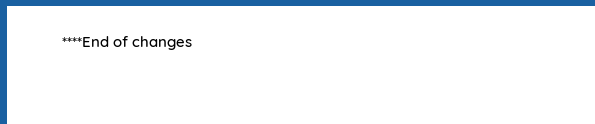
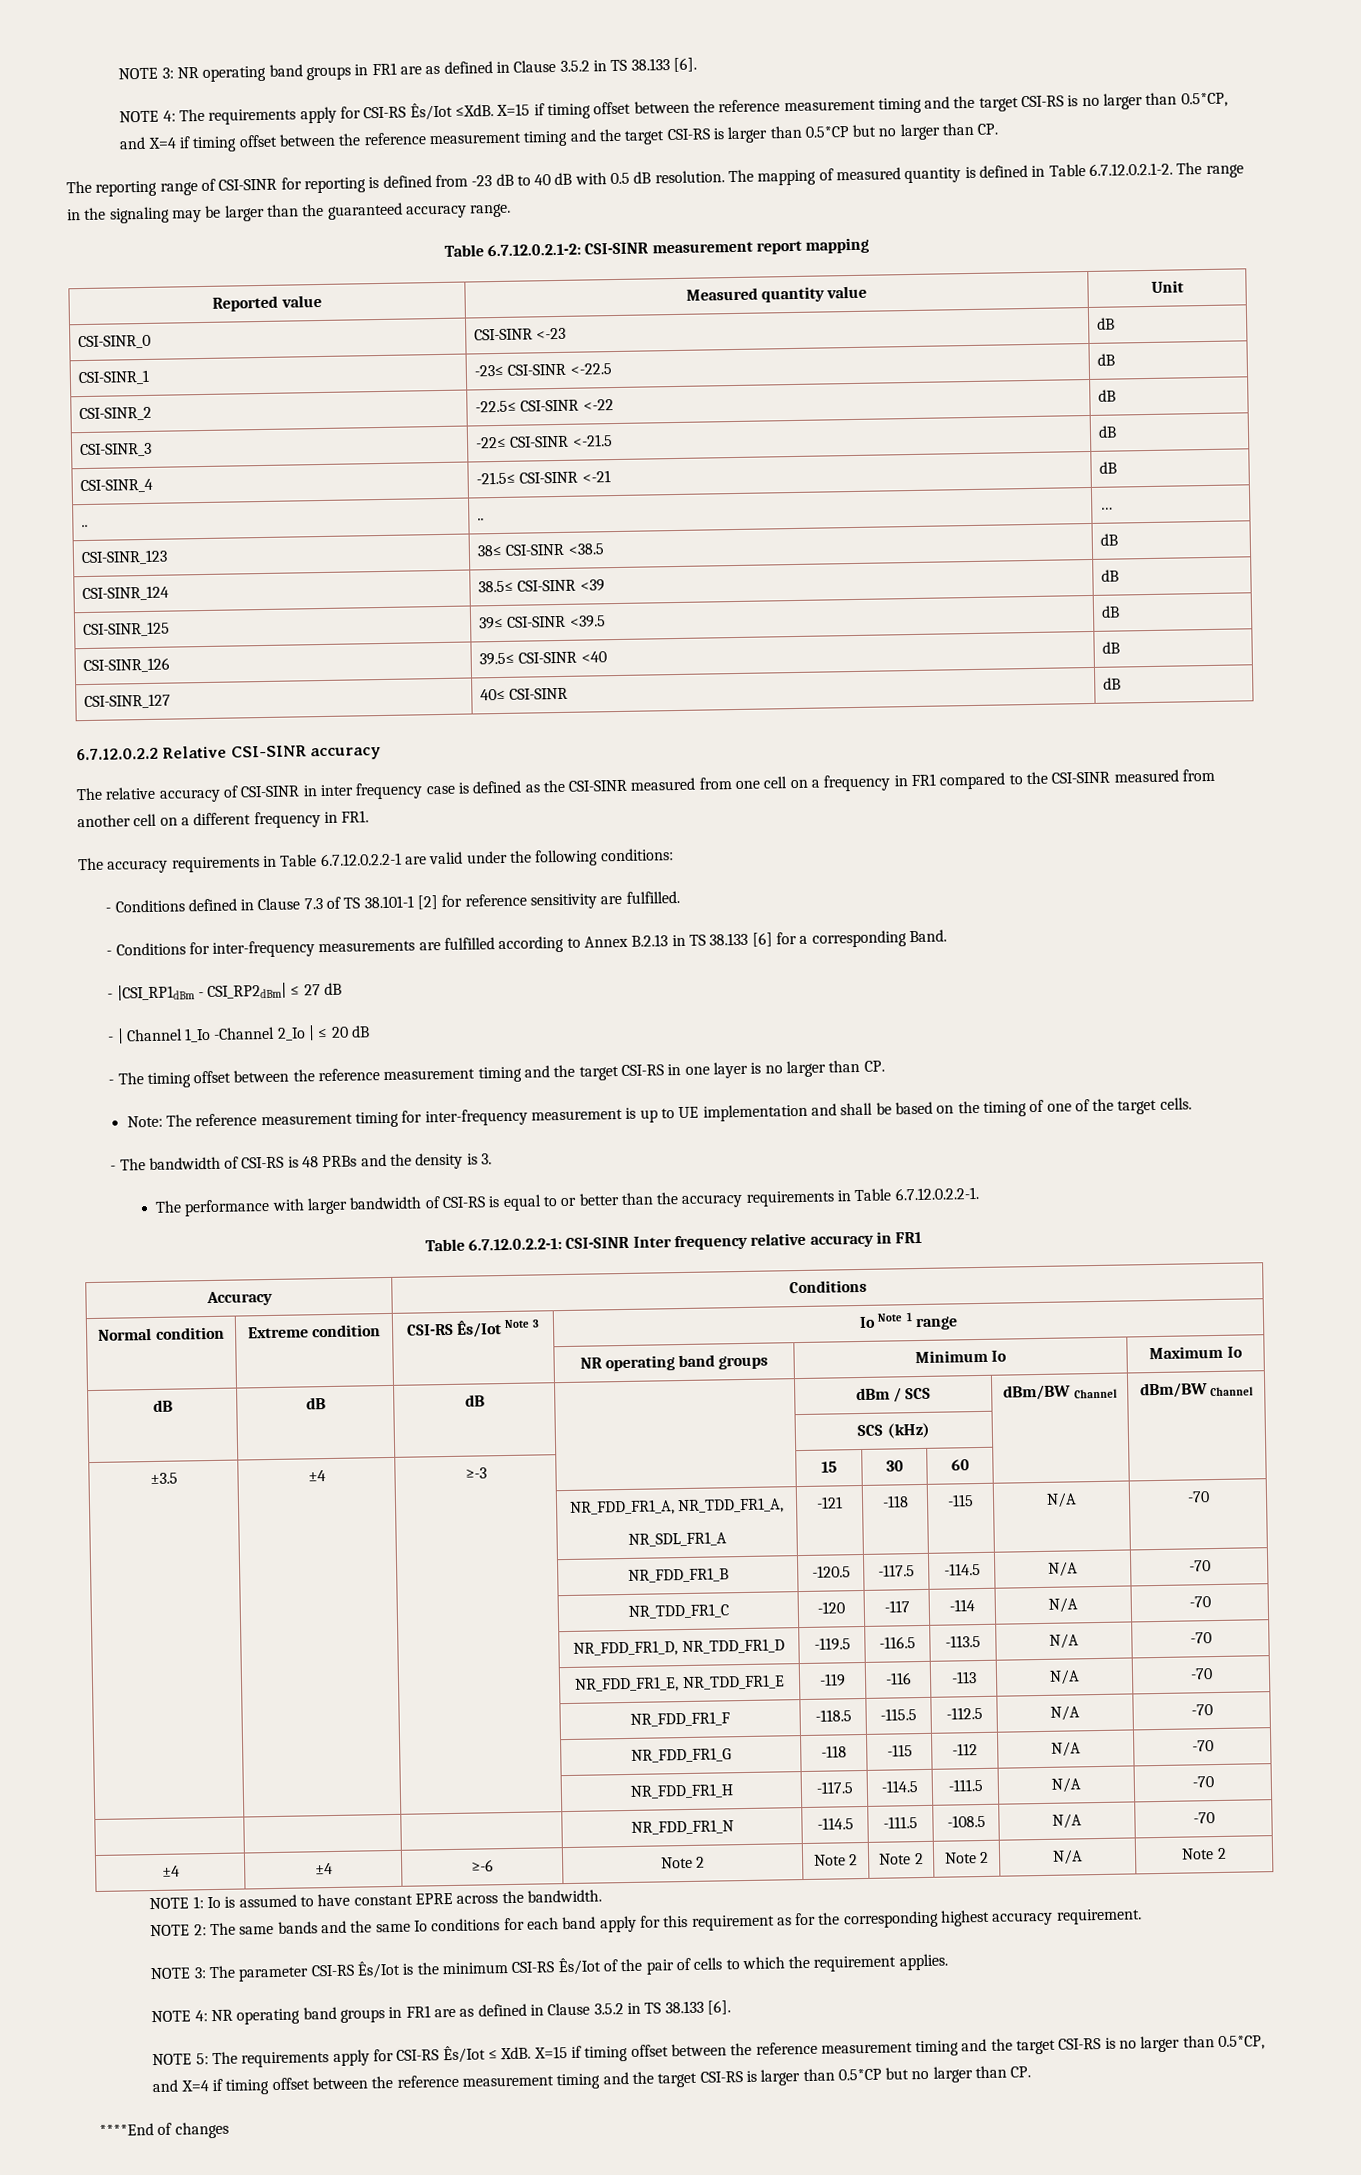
+ NOTE 3: NR operating band groups in FR1 are as defined in Clause 3.5.2 in TS 38.133 [6].
+ NOTE 4: The requirements apply for CSI-RS Ês/Iot ≤XdB. X=15 if timing offset between the reference measurement timing and the target CSI-RS is no larger than 0.5*CP, and X=4 if timing offset between the reference measurement timing and the target CSI-RS is larger than 0.5*CP but no larger than CP.
+ The reporting range of CSI-SINR for reporting is defined from -23 dB to 40 dB with 0.5 dB resolution. The mapping of measured quantity is defined in Table 6.7.12.0.2.1-2. The range in the signaling may be larger than the guaranteed accuracy range.
+ Table 6.7.12.0.2.1-2: CSI-SINR measurement report mapping
+ Reported value | Measured quantity value | Unit
+ CSI-SINR_0 | CSI-SINR <-23 | dB
+ CSI-SINR_1 | -23≤ CSI-SINR <-22.5 | dB
+ CSI-SINR_2 | -22.5≤ CSI-SINR <-22 | dB
+ CSI-SINR_3 | -22≤ CSI-SINR <-21.5 | dB
+ CSI-SINR_4 | -21.5≤ CSI-SINR <-21 | dB
+ .. | .. | …
+ CSI-SINR_123 | 38≤ CSI-SINR <38.5 | dB
+ CSI-SINR_124 | 38.5≤ CSI-SINR <39 | dB
+ CSI-SINR_125 | 39≤ CSI-SINR <39.5 | dB
+ CSI-SINR_126 | 39.5≤ CSI-SINR <40 | dB
+ CSI-SINR_127 | 40≤ CSI-SINR | dB
+ 6.7.12.0.2.2 Relative CSI-SINR accuracy
+ The relative accuracy of CSI-SINR in inter frequency case is defined as the CSI-SINR measured from one cell on a frequency in FR1 compared to the CSI-SINR measured from another cell on a different frequency in FR1.
+ The accuracy requirements in Table 6.7.12.0.2.2-1 are valid under the following conditions:
+ - Conditions defined in Clause 7.3 of TS 38.101-1 [2] for reference sensitivity are fulfilled.
+ - Conditions for inter-frequency measurements are fulfilled according to Annex B.2.13 in TS 38.133 [6] for a corresponding Band.
+ - |CSI_RP1dBm - CSI_RP2dBm| ≤ 27 dB
+ - | Channel 1_Io -Channel 2_Io | ≤ 20 dB
+ - The timing offset between the reference measurement timing and the target CSI-RS in one layer is no larger than CP.
+ Note: The reference measurement timing for inter-frequency measurement is up to UE implementation and shall be based on the timing of one of the target cells.
+ - The bandwidth of CSI-RS is 48 PRBs and the density is 3.
+ The performance with larger bandwidth of CSI-RS is equal to or better than the accuracy requirements in Table 6.7.12.0.2.2-1.
+ Table 6.7.12.0.2.2-1: CSI-SINR Inter frequency relative accuracy in FR1
+ Accuracy | Conditions
+ Normal condition | Extreme condition | CSI-RS Ês/Iot Note 3 | Io Note 1 range
+ | | | NR operating band groups | Minimum Io | Maximum Io
+ dB | dB | dB | | dBm / SCS | dBm/BW Channel | dBm/BW Channel
+ | | | | SCS (kHz) | |
+ ±3.5 | ±4 | ≥-3 | | 15 | 30 | 60 | |
+ | | | NR_FDD_FR1_A, NR_TDD_FR1_A,
+ NR_SDL_FR1_A | -121 | -118 | -115 | N/A | -70
+ | | | NR_FDD_FR1_B | -120.5 | -117.5 | -114.5 | N/A | -70
+ | | | NR_TDD_FR1_C | -120 | -117 | -114 | N/A | -70
+ | | | NR_FDD_FR1_D, NR_TDD_FR1_D | -119.5 | -116.5 | -113.5 | N/A | -70
+ | | | NR_FDD_FR1_E, NR_TDD_FR1_E | -119 | -116 | -113 | N/A | -70
+ | | | NR_FDD_FR1_F | -118.5 | -115.5 | -112.5 | N/A | -70
+ | | | NR_FDD_FR1_G | -118 | -115 | -112 | N/A | -70
+ | | | NR_FDD_FR1_H | -117.5 | -114.5 | -111.5 | N/A | -70
+ | | | NR_FDD_FR1_N | -114.5 | -111.5 | -108.5 | N/A | -70
+ ±4 | ±4 | ≥-6 | Note 2 | Note 2 | Note 2 | Note 2 | N/A | Note 2
+ NOTE 1: Io is assumed to have constant EPRE across the bandwidth.
+ NOTE 2: The same bands and the same Io conditions for each band apply for this requirement as for the corresponding highest accuracy requirement.
+ NOTE 3: The parameter CSI-RS Ês/Iot is the minimum CSI-RS Ês/Iot of the pair of cells to which the requirement applies.
+ NOTE 4: NR operating band groups in FR1 are as defined in Clause 3.5.2 in TS 38.133 [6].
+ NOTE 5: The requirements apply for CSI-RS Ês/Iot ≤ XdB. X=15 if timing offset between the reference measurement timing and the target CSI-RS is no larger than 0.5*CP, and X=4 if timing offset between the reference measurement timing and the target CSI-RS is larger than 0.5*CP but no larger than CP.

